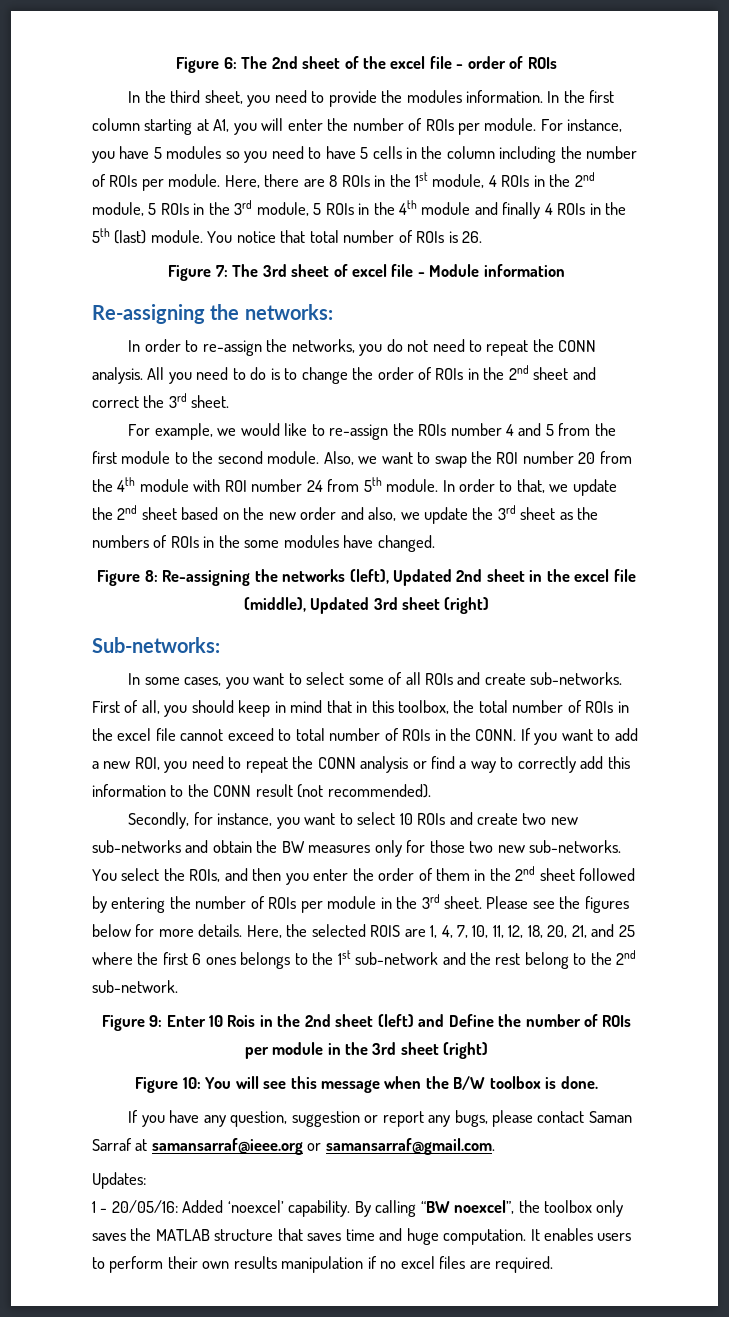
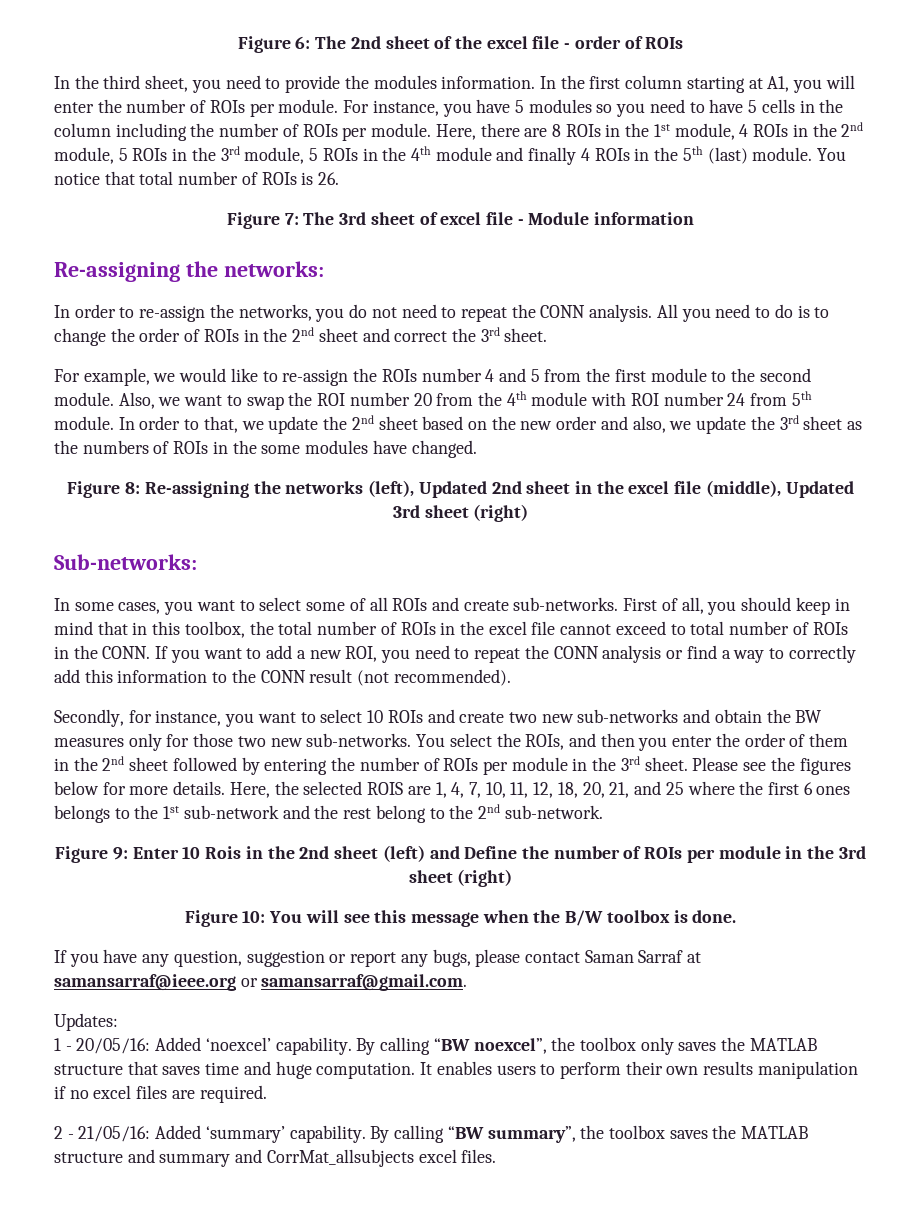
+ 2 - 21/05/16: Added ‘summary’ capability. By calling “BW summary”, the toolbox saves the MATLAB structure and summary and CorrMat_allsubjects excel files.

